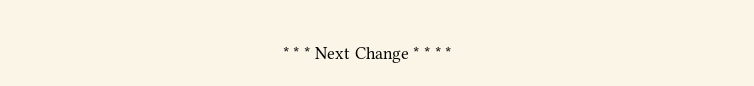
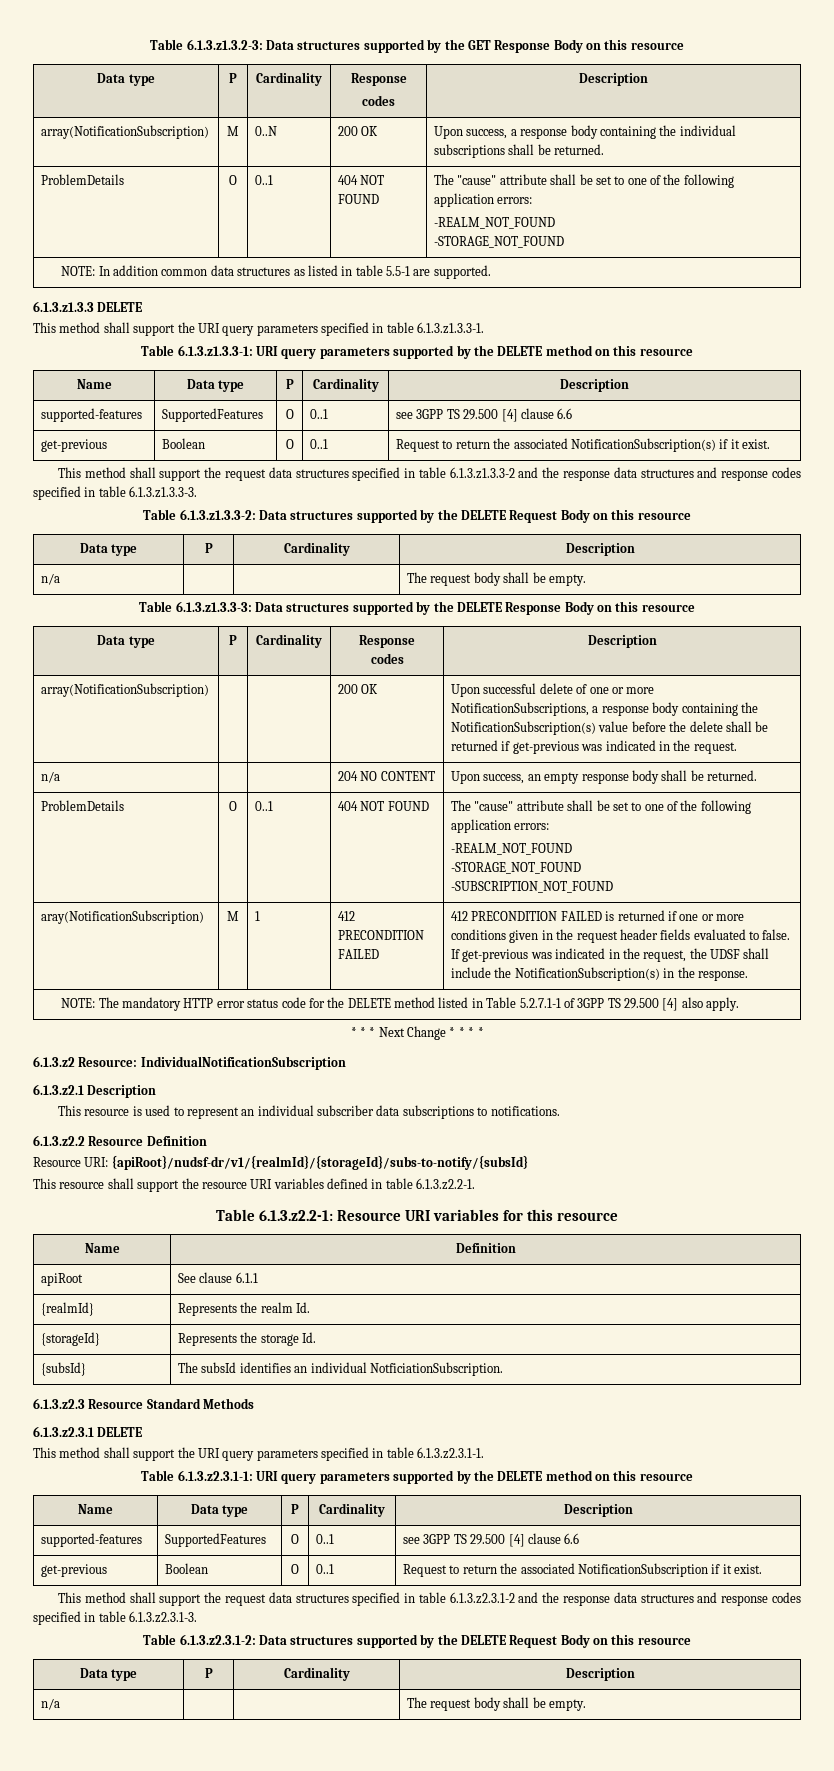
+ Table 6.1.3.z1.3.2-3: Data structures supported by the GET Response Body on this resource
+ Data type | P | Cardinality | Response
+ codes | Description
+ array(NotificationSubscription) | M | 0..N | 200 OK | Upon success, a response body containing the individual subscriptions shall be returned.
+ ProblemDetails | O | 0..1 | 404 NOT FOUND | The "cause" attribute shall be set to one of the following application errors:
+ -REALM_NOT_FOUND
+ -STORAGE_NOT_FOUND
+ NOTE: In addition common data structures as listed in table 5.5-1 are supported.
+ 6.1.3.z1.3.3 DELETE
+ This method shall support the URI query parameters specified in table 6.1.3.z1.3.3-1.
+ Table 6.1.3.z1.3.3-1: URI query parameters supported by the DELETE method on this resource
+ Name | Data type | P | Cardinality | Description
+ supported-features | SupportedFeatures | O | 0..1 | see 3GPP TS 29.500 [4] clause 6.6
+ get-previous | Boolean | O | 0..1 | Request to return the associated NotificationSubscription(s) if it exist.
+ This method shall support the request data structures specified in table 6.1.3.z1.3.3-2 and the response data structures and response codes specified in table 6.1.3.z1.3.3-3.
+ Table 6.1.3.z1.3.3-2: Data structures supported by the DELETE Request Body on this resource
+ Data type | P | Cardinality | Description
+ n/a | | | The request body shall be empty.
+ Table 6.1.3.z1.3.3-3: Data structures supported by the DELETE Response Body on this resource
+ Data type | P | Cardinality | Response
+ codes | Description
+ array(NotificationSubscription) | | | 200 OK | Upon successful delete of one or more NotificationSubscriptions, a response body containing the NotificationSubscription(s) value before the delete shall be returned if get-previous was indicated in the request.
+ n/a | | | 204 NO CONTENT | Upon success, an empty response body shall be returned.
+ ProblemDetails | O | 0..1 | 404 NOT FOUND | The "cause" attribute shall be set to one of the following application errors:
+ -REALM_NOT_FOUND
+ -STORAGE_NOT_FOUND
+ -SUBSCRIPTION_NOT_FOUND
+ aray(NotificationSubscription) | M | 1 | 412 PRECONDITION FAILED | 412 PRECONDITION FAILED is returned if one or more conditions given in the request header fields evaluated to false. If get-previous was indicated in the request, the UDSF shall include the NotificationSubscription(s) in the response.
+ NOTE: The mandatory HTTP error status code for the DELETE method listed in Table 5.2.7.1-1 of 3GPP TS 29.500 [4] also apply.
+ 6.1.3.z2 Resource: IndividualNotificationSubscription
+ 6.1.3.z2.1 Description
+ This resource is used to represent an individual subscriber data subscriptions to notifications.
+ 6.1.3.z2.2 Resource Definition
+ Resource URI: {apiRoot}/nudsf-dr/v1/{realmId}/{storageId}/subs-to-notify/{subsId}
+ This resource shall support the resource URI variables defined in table 6.1.3.z2.2-1.
+ Table 6.1.3.z2.2-1: Resource URI variables for this resource
+ Name | Definition
+ apiRoot | See clause 6.1.1
+ {realmId} | Represents the realm Id.
+ {storageId} | Represents the storage Id.
+ {subsId} | The subsId identifies an individual NotficiationSubscription.
+ 6.1.3.z2.3 Resource Standard Methods
+ 6.1.3.z2.3.1 DELETE
+ This method shall support the URI query parameters specified in table 6.1.3.z2.3.1-1.
+ Table 6.1.3.z2.3.1-1: URI query parameters supported by the DELETE method on this resource
+ Name | Data type | P | Cardinality | Description
+ supported-features | SupportedFeatures | O | 0..1 | see 3GPP TS 29.500 [4] clause 6.6
+ get-previous | Boolean | O | 0..1 | Request to return the associated NotificationSubscription if it exist.
+ This method shall support the request data structures specified in table 6.1.3.z2.3.1-2 and the response data structures and response codes specified in table 6.1.3.z2.3.1-3.
+ Table 6.1.3.z2.3.1-2: Data structures supported by the DELETE Request Body on this resource
+ Data type | P | Cardinality | Description
+ n/a | | | The request body shall be empty.

